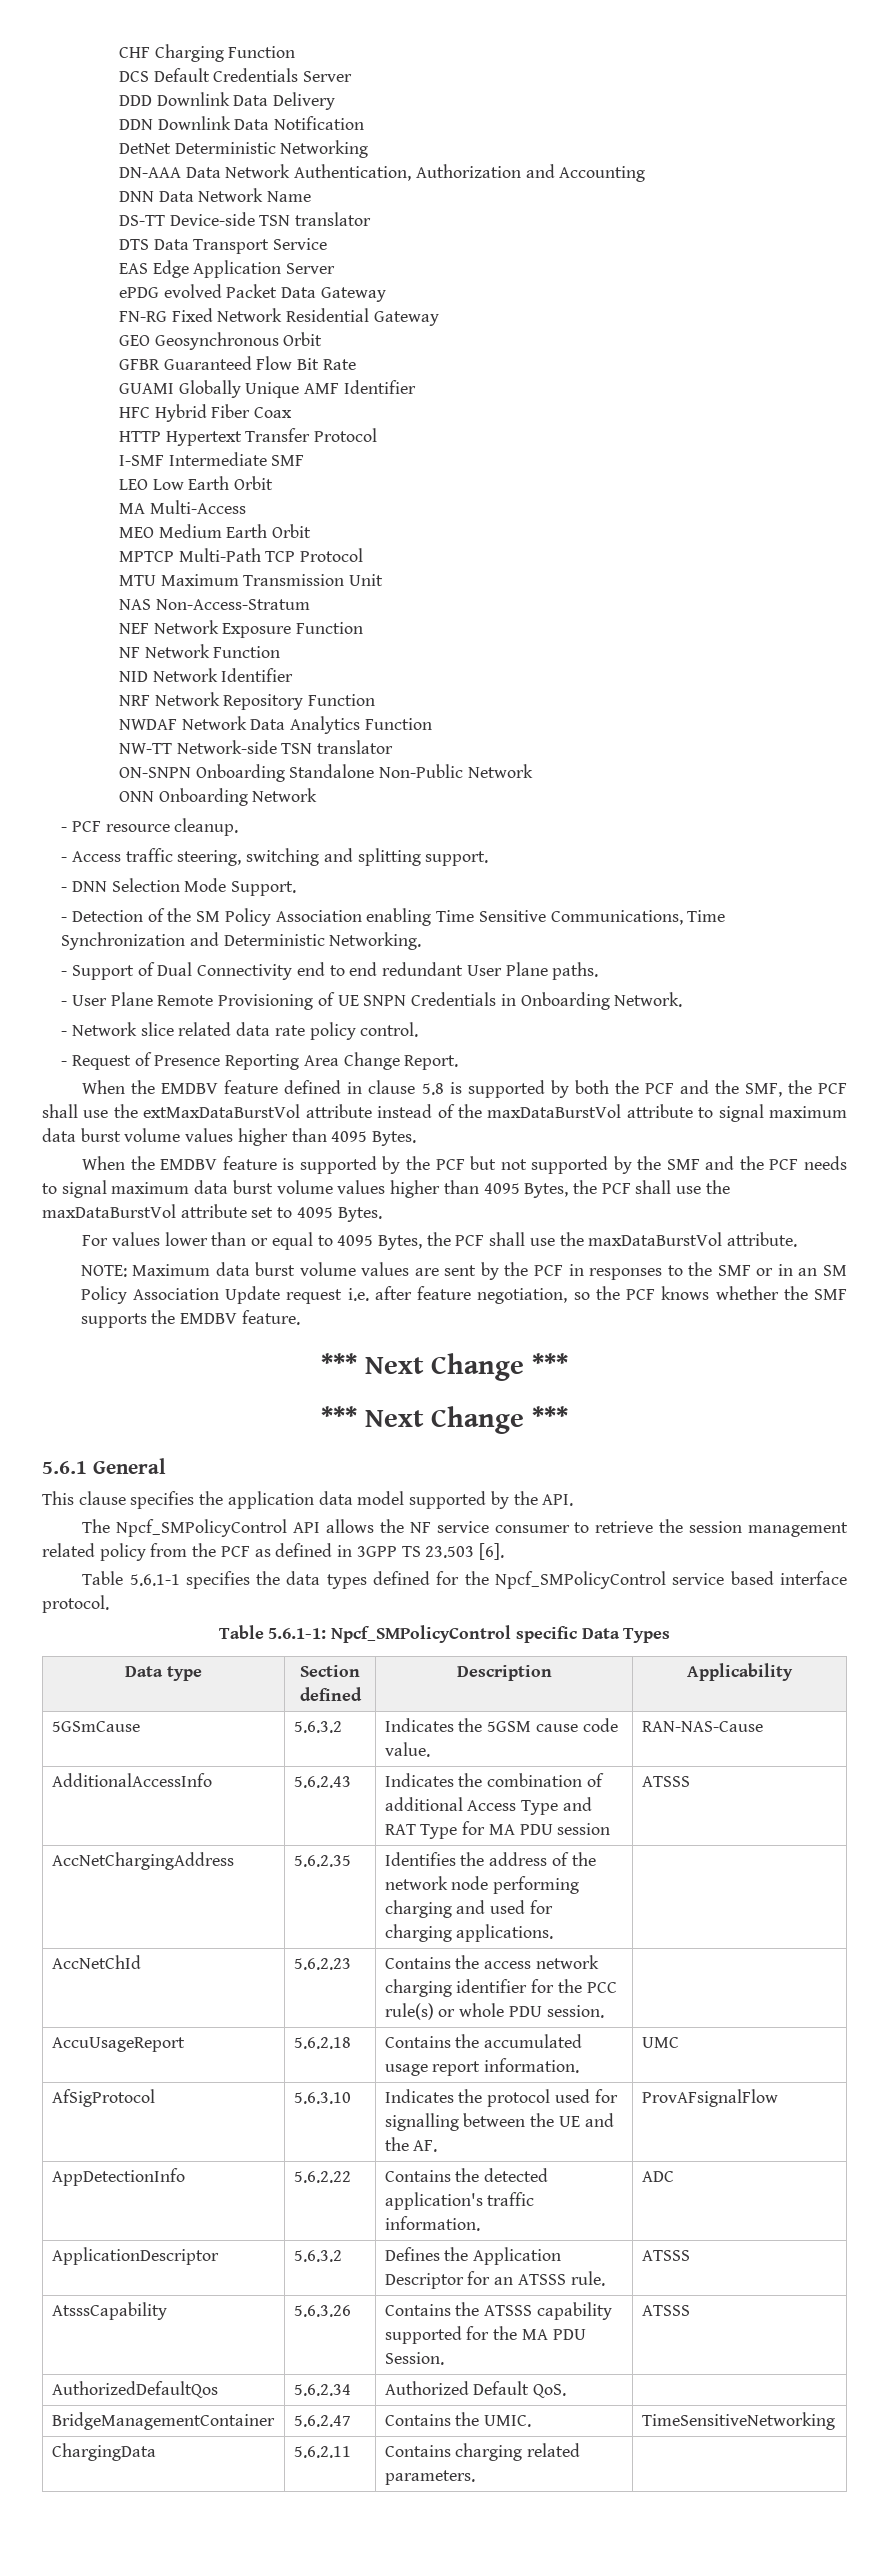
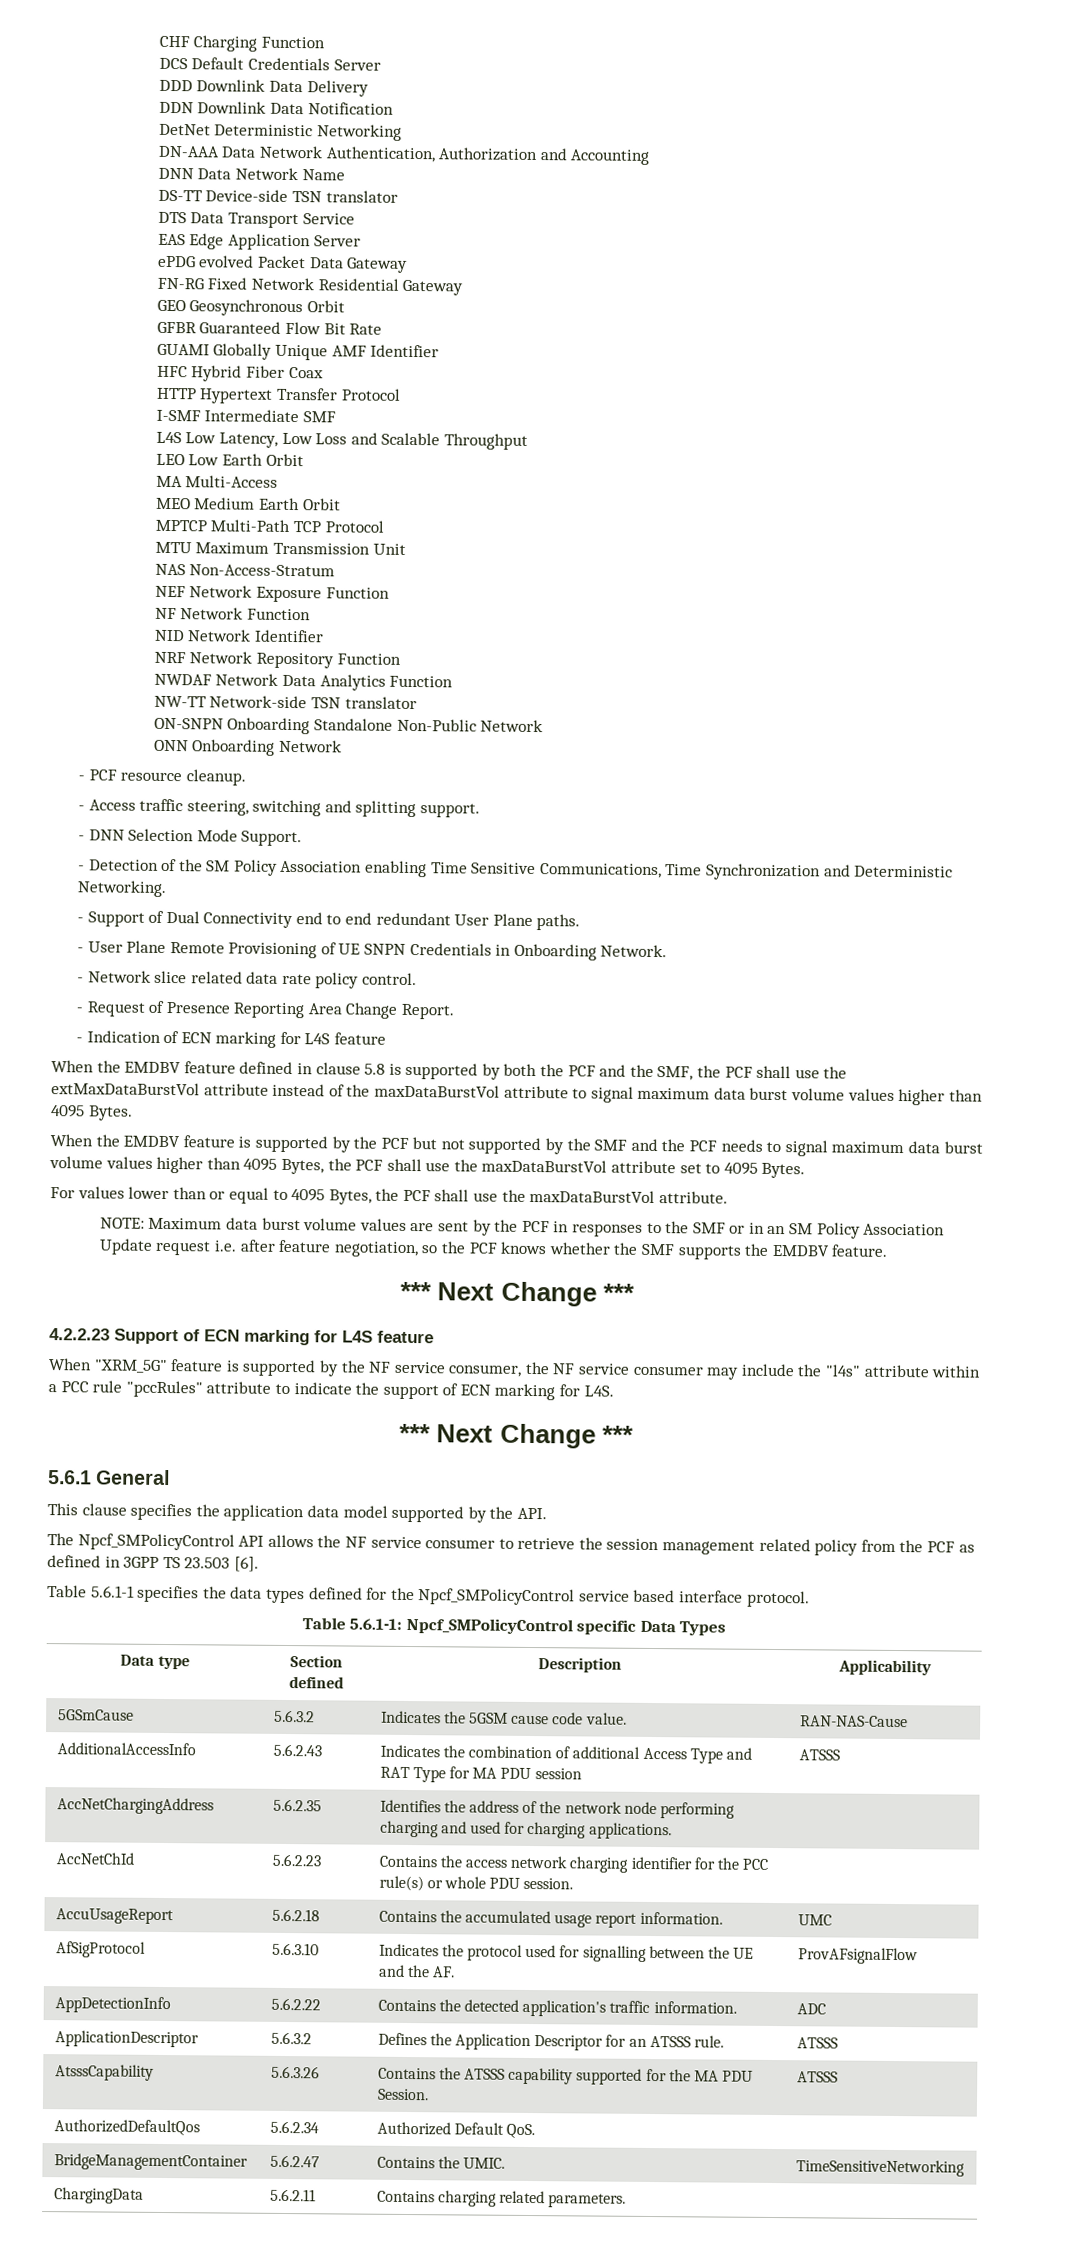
+ L4S Low Latency, Low Loss and Scalable Throughput
+ - Indication of ECN marking for L4S feature
+ 4.2.2.23 Support of ECN marking for L4S feature
+ When "XRM_5G" feature is supported by the NF service consumer, the NF service consumer may include the "l4s" attribute within a PCC rule "pccRules" attribute to indicate the support of ECN marking for L4S.

